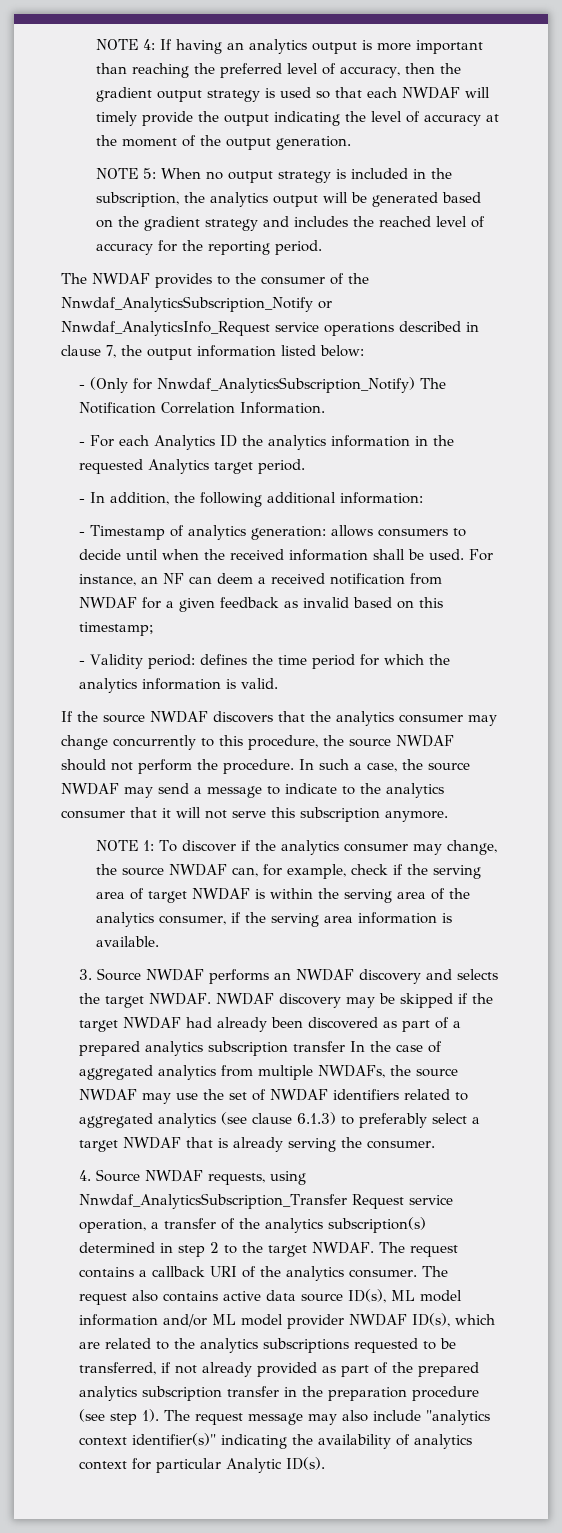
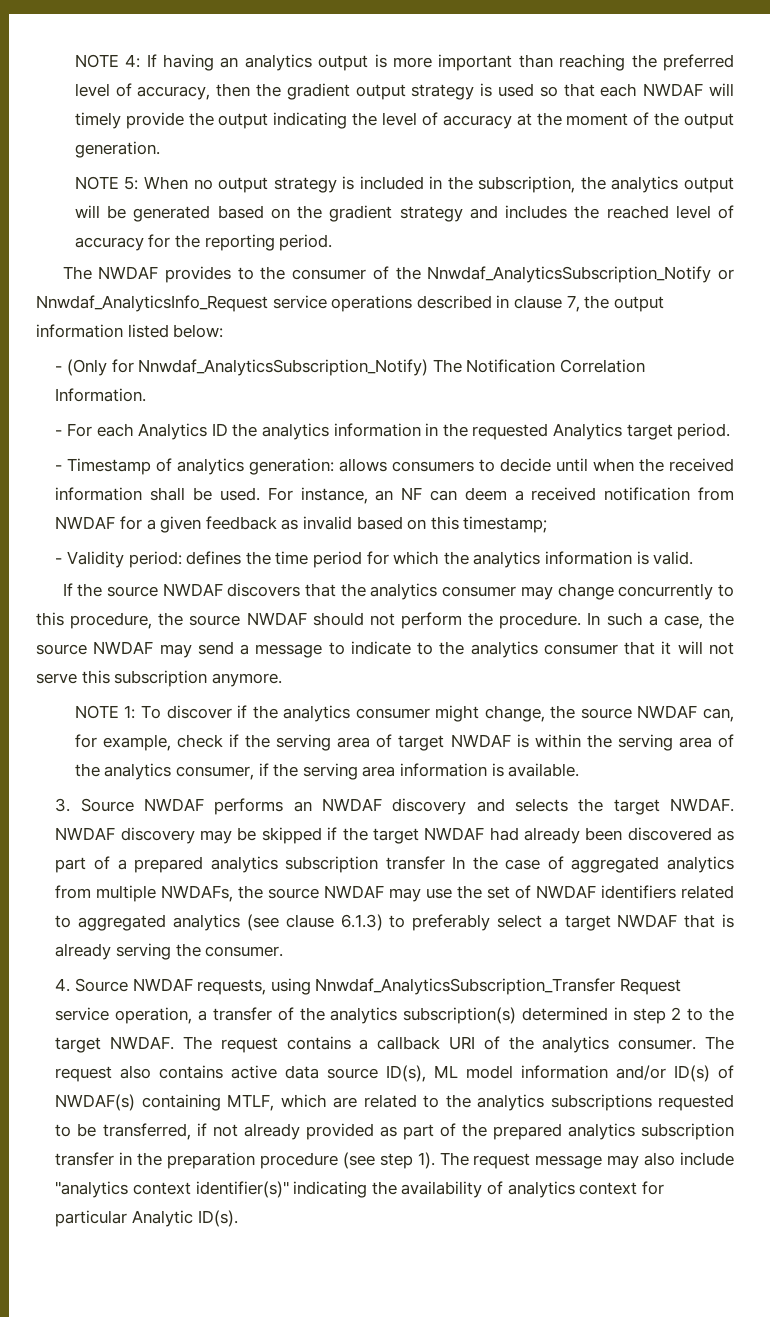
- - In addition, the following additional information:
- NOTE 1: To discover if the analytics consumer may change, the source NWDAF can, for example, check if the serving area of target NWDAF is within the serving area of the analytics consumer, if the serving area information is available.
+ NOTE 1: To discover if the analytics consumer might change, the source NWDAF can, for example, check if the serving area of target NWDAF is within the serving area of the analytics consumer, if the serving area information is available.
- The request also contains active data source ID(s), ML model information and/or ML model provider NWDAF ID(s), which are related to the analytics subscriptions requested to be transferred, if not already provided as part of the prepared analytics subscription transfer in the preparation procedure (see step 1).
+ The request also contains active data source ID(s), ML model information and/or ID(s) of NWDAF(s) containing MTLF, which are related to the analytics subscriptions requested to be transferred, if not already provided as part of the prepared analytics subscription transfer in the preparation procedure (see step 1).

